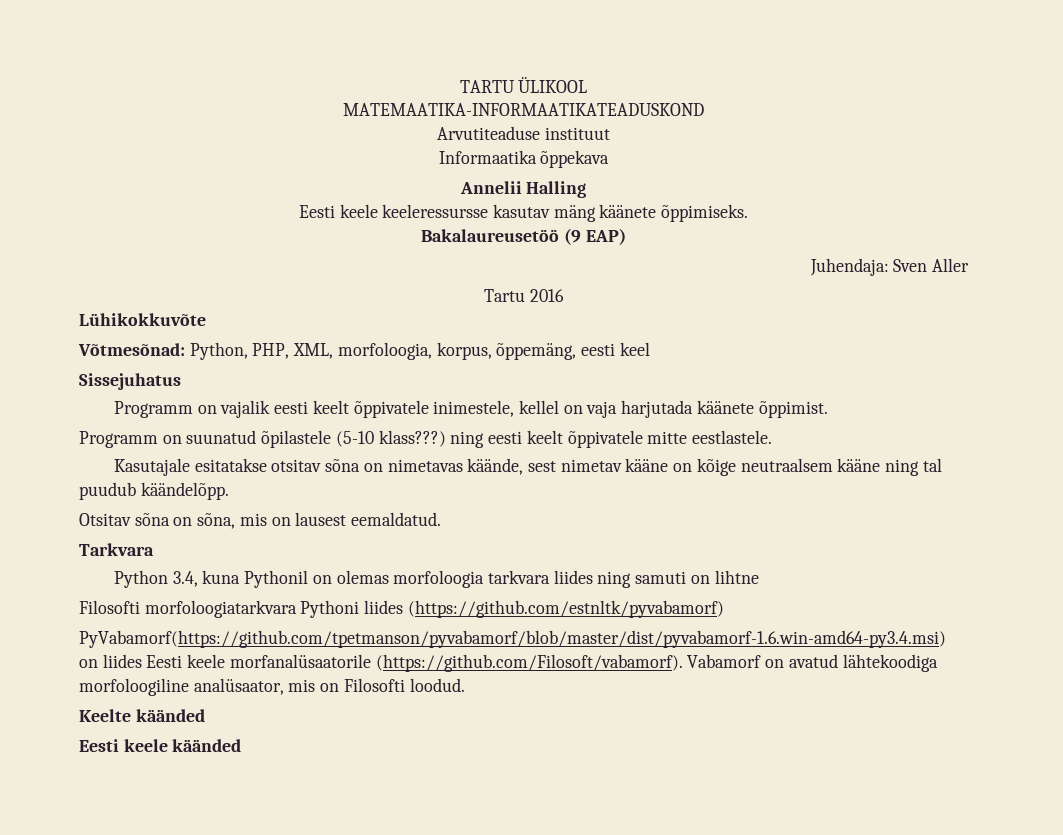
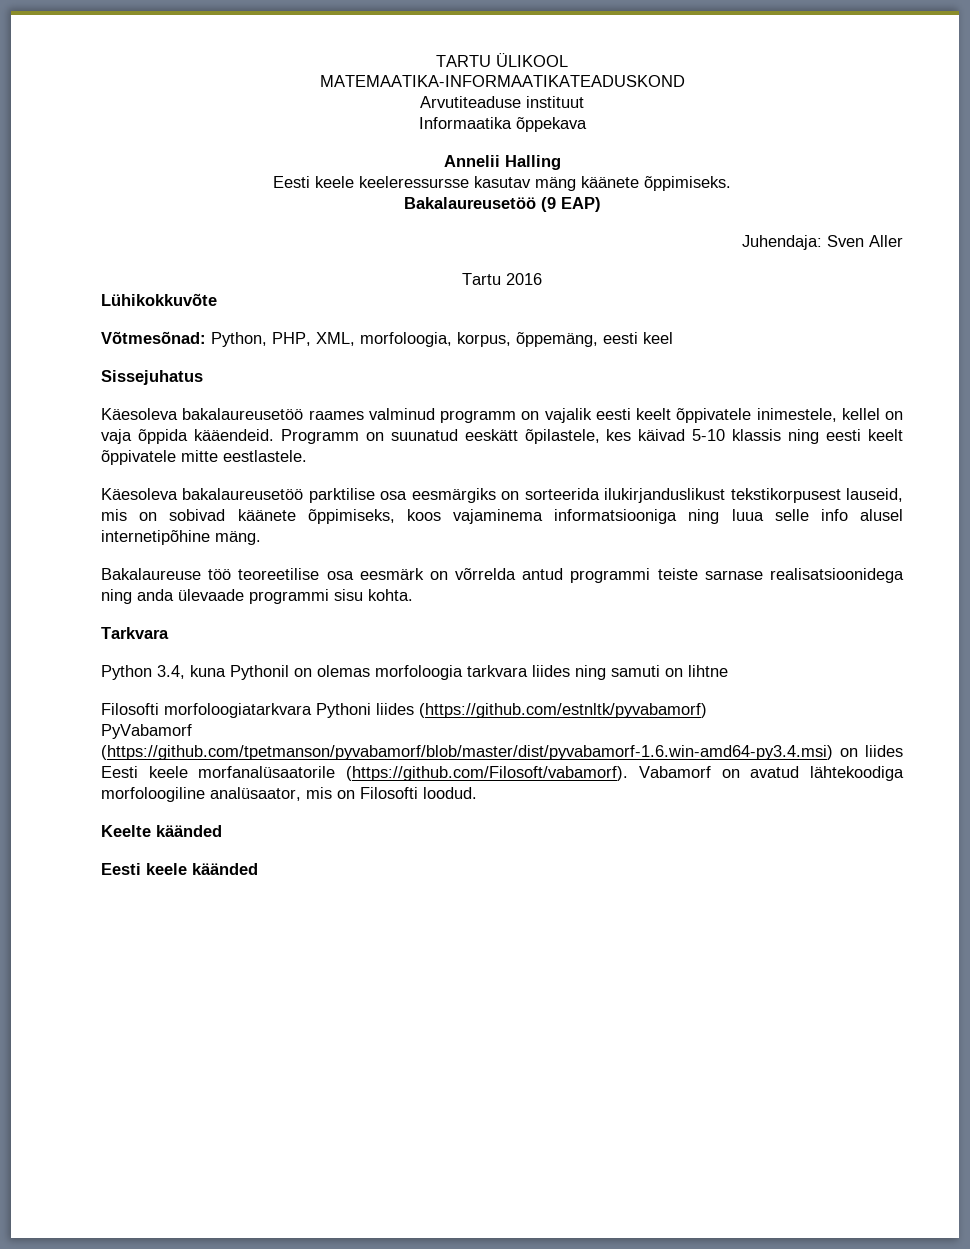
- Programm on vajalik eesti keelt õppivatele inimestele, kellel on vaja harjutada käänete õppimist.
- Programm on suunatud õpilastele (5-10 klass???) ning eesti keelt õppivatele mitte eestlastele.
+ Käesoleva bakalaureusetöö raames valminud programm on vajalik eesti keelt õppivatele inimestele, kellel on vaja õppida kääendeid. Programm on suunatud eeskätt õpilastele, kes käivad 5-10 klassis ning eesti keelt õppivatele mitte eestlastele.
- Kasutajale esitatakse otsitav sõna on nimetavas käände, sest nimetav kääne on kõige neutraalsem kääne ning tal puudub käändelõpp.
- Otsitav sõna on sõna, mis on lausest eemaldatud.
+ Käesoleva bakalaureusetöö parktilise osa eesmärgiks on sorteerida ilukirjanduslikust tekstikorpusest lauseid, mis on sobivad käänete õppimiseks, koos vajaminema informatsiooniga ning luua selle info alusel internetipõhine mäng.
+ Bakalaureuse töö teoreetilise osa eesmärk on võrrelda antud programmi teiste sarnase realisatsioonidega ning anda ülevaade programmi sisu kohta.
- PyVabamorf(https://github.com/tpetmanson/pyvabamorf/blob/master/dist/pyvabamorf-1.6.win-amd64-py3.4.msi) on liides Eesti keele morfanalüsaatorile (https://github.com/Filosoft/vabamorf). Vabamorf on avatud lähtekoodiga morfoloogiline analüsaator, mis on Filosofti loodud.
+ PyVabamorf (https://github.com/tpetmanson/pyvabamorf/blob/master/dist/pyvabamorf-1.6.win-amd64-py3.4.msi) on liides Eesti keele morfanalüsaatorile (https://github.com/Filosoft/vabamorf). Vabamorf on avatud lähtekoodiga morfoloogiline analüsaator, mis on Filosofti loodud.

